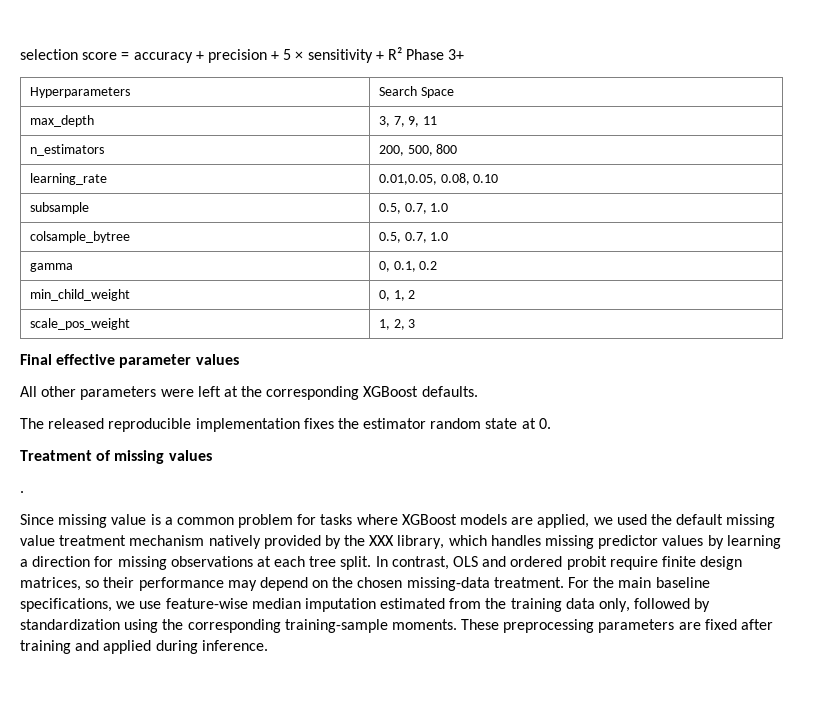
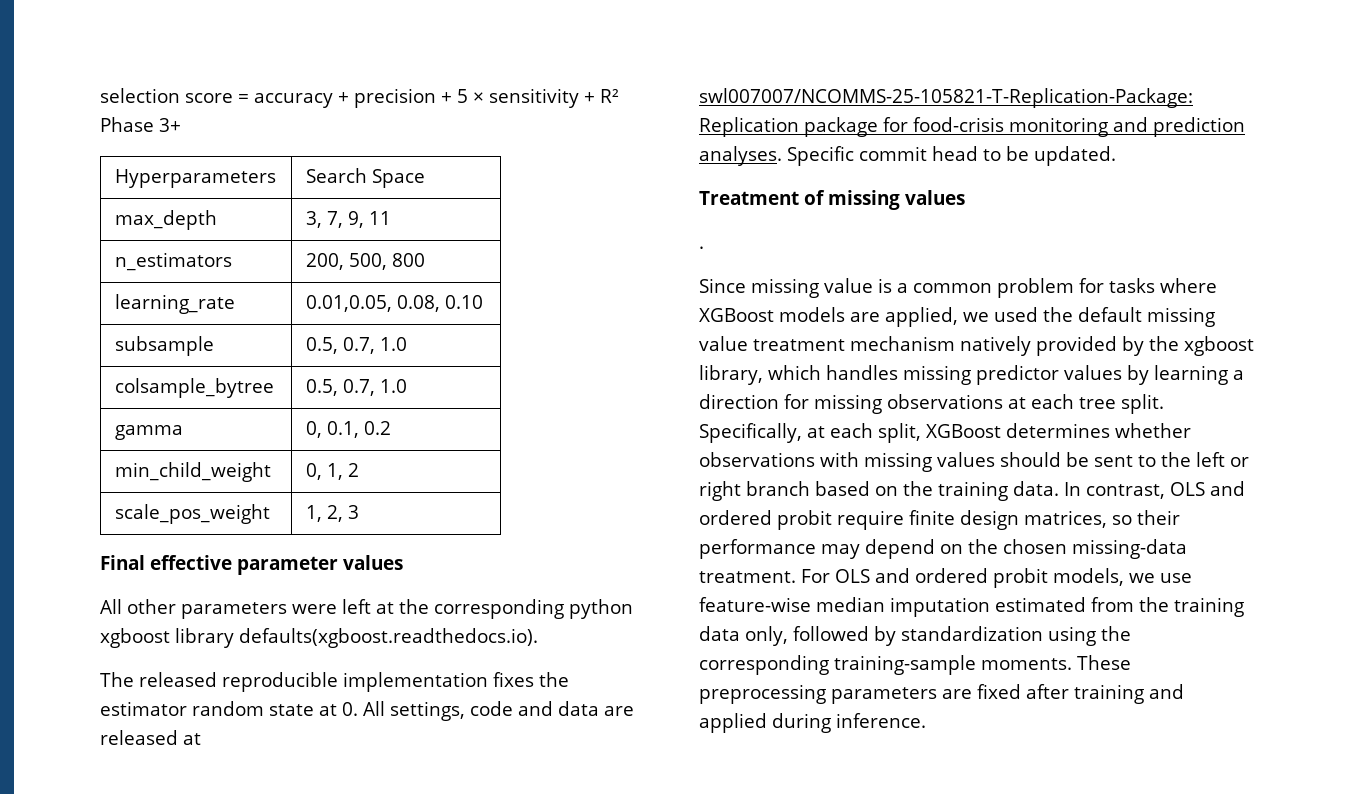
- All other parameters were left at the corresponding XGBoost defaults.
+ All other parameters were left at the corresponding python xgboost library defaults(xgboost.readthedocs.io).
- The released reproducible implementation fixes the estimator random state at 0.
+ The released reproducible implementation fixes the estimator random state at 0. All settings, code and data are released at swl007007/NCOMMS-25-105821-T-Replication-Package: Replication package for food-crisis monitoring and prediction analyses. Specific commit head to be updated.
- Since missing value is a common problem for tasks where XGBoost models are applied, we used the default missing value treatment mechanism natively provided by the XXX library, which handles missing predictor values by learning a direction for missing observations at each tree split.
+ Since missing value is a common problem for tasks where XGBoost models are applied, we used the default missing value treatment mechanism natively provided by the xgboost library, which handles missing predictor values by learning a direction for missing observations at each tree split.
+ Specifically, at each split, XGBoost determines whether observations with missing values should be sent to the left or right branch based on the training data.
- For the main baseline specifications, we use feature-wise median imputation estimated from the training data only, followed by standardization using the corresponding training-sample moments.
+ For OLS and ordered probit models, we use feature-wise median imputation estimated from the training data only, followed by standardization using the corresponding training-sample moments.

